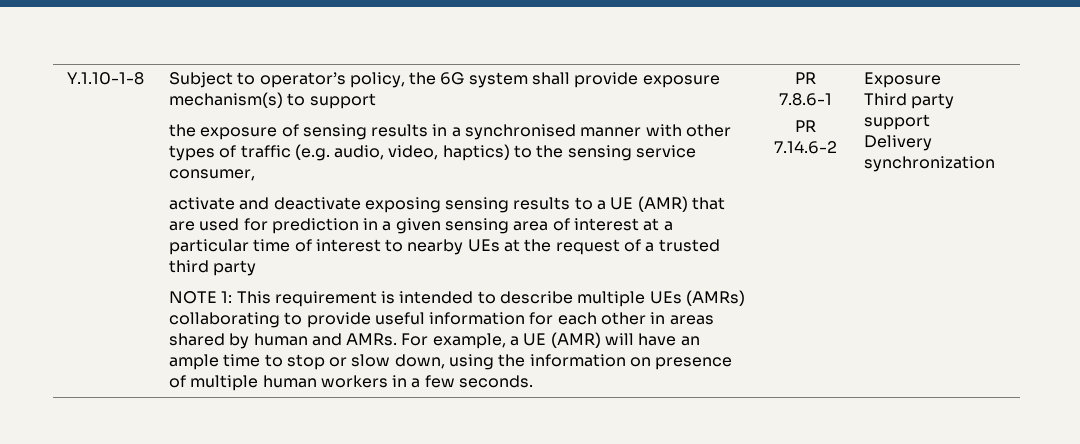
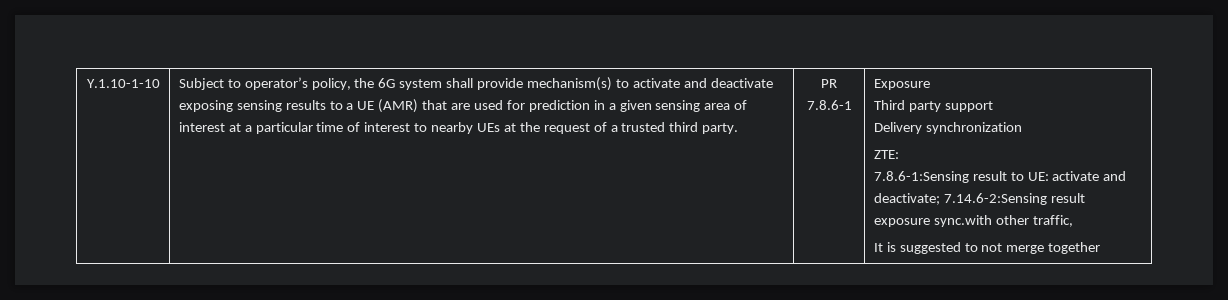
- Y.1.10-1-8
+ Y.1.10-1-10
- Subject to operator’s policy, the 6G system shall provide exposure mechanism(s) to support
- the exposure of sensing results in a synchronised manner with other types of traffic (e.g. audio, video, haptics) to the sensing service consumer,
- activate and deactivate exposing sensing results to a UE (AMR) that are used for prediction in a given sensing area of interest at a particular time of interest to nearby UEs at the request of a trusted third party
- NOTE 1: This requirement is intended to describe multiple UEs (AMRs) collaborating to provide useful information for each other in areas shared by human and AMRs. For example, a UE (AMR) will have an ample time to stop or slow down, using the information on presence of multiple human workers in a few seconds.
+ Subject to operator’s policy, the 6G system shall provide mechanism(s) to activate and deactivate exposing sensing results to a UE (AMR) that are used for prediction in a given sensing area of interest at a particular time of interest to nearby UEs at the request of a trusted third party.
- PR 7.14.6-2
+ ZTE:
+ 7.8.6-1:Sensing result to UE: activate and deactivate; 7.14.6-2:Sensing result exposure sync.with other traffic,
+ It is suggested to not merge together

